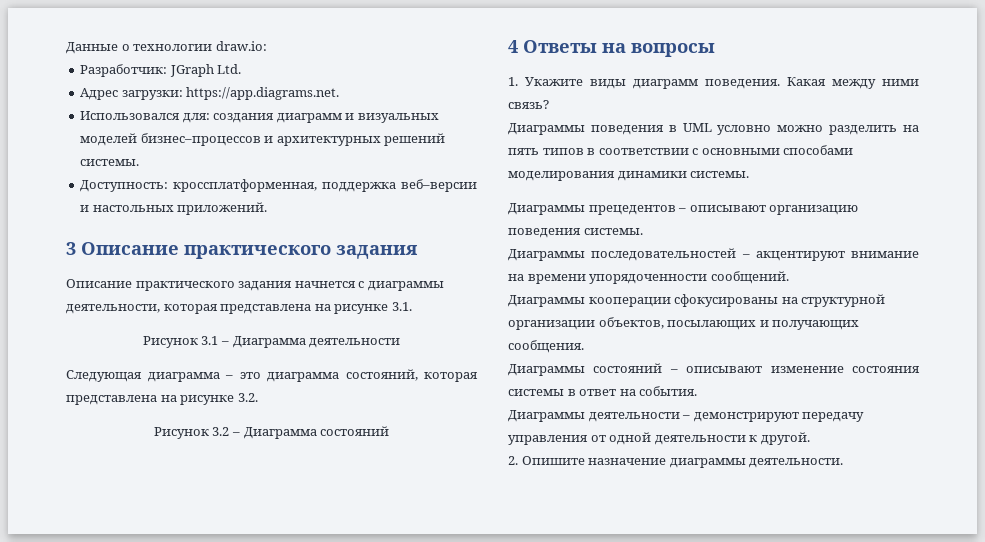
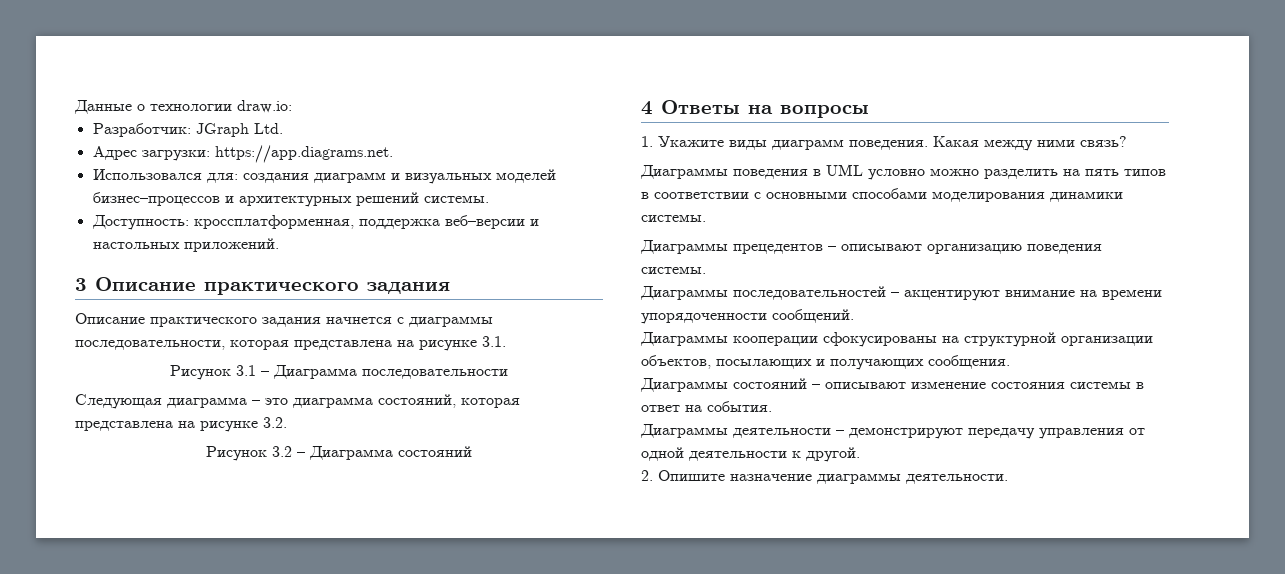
- Описание практического задания начнется с диаграммы деятельности, которая представлена на рисунке 3.1.
+ Описание практического задания начнется с диаграммы последовательности, которая представлена на рисунке 3.1.
- Рисунок 3.1 – Диаграмма деятельности
+ Рисунок 3.1 – Диаграмма последовательности

